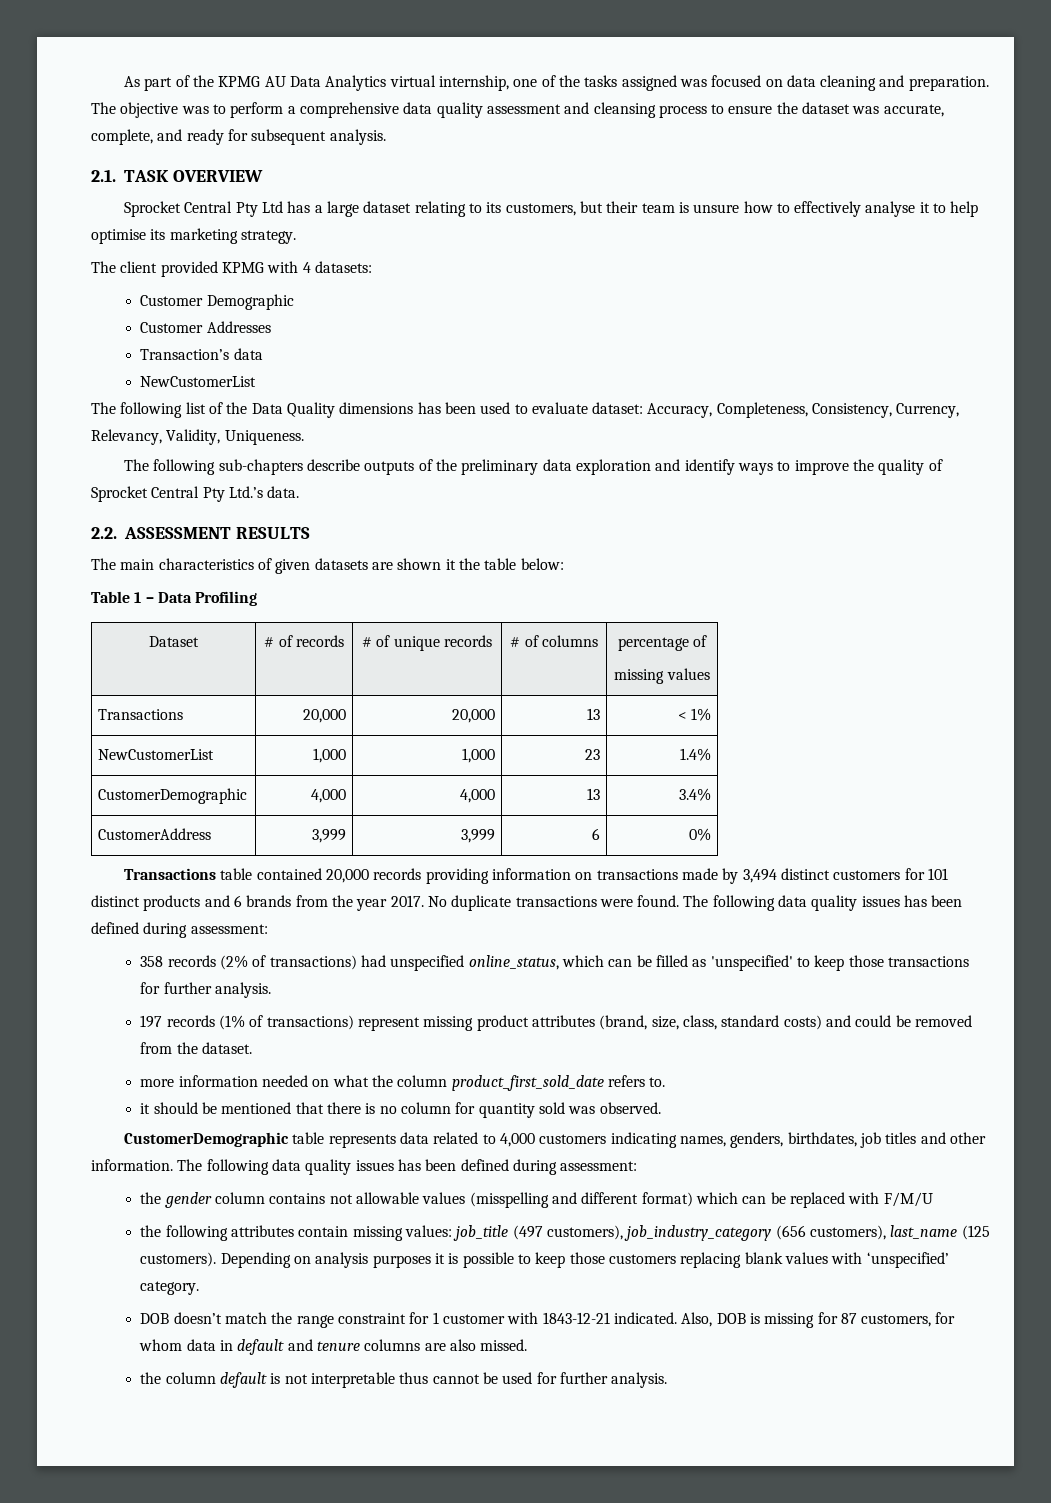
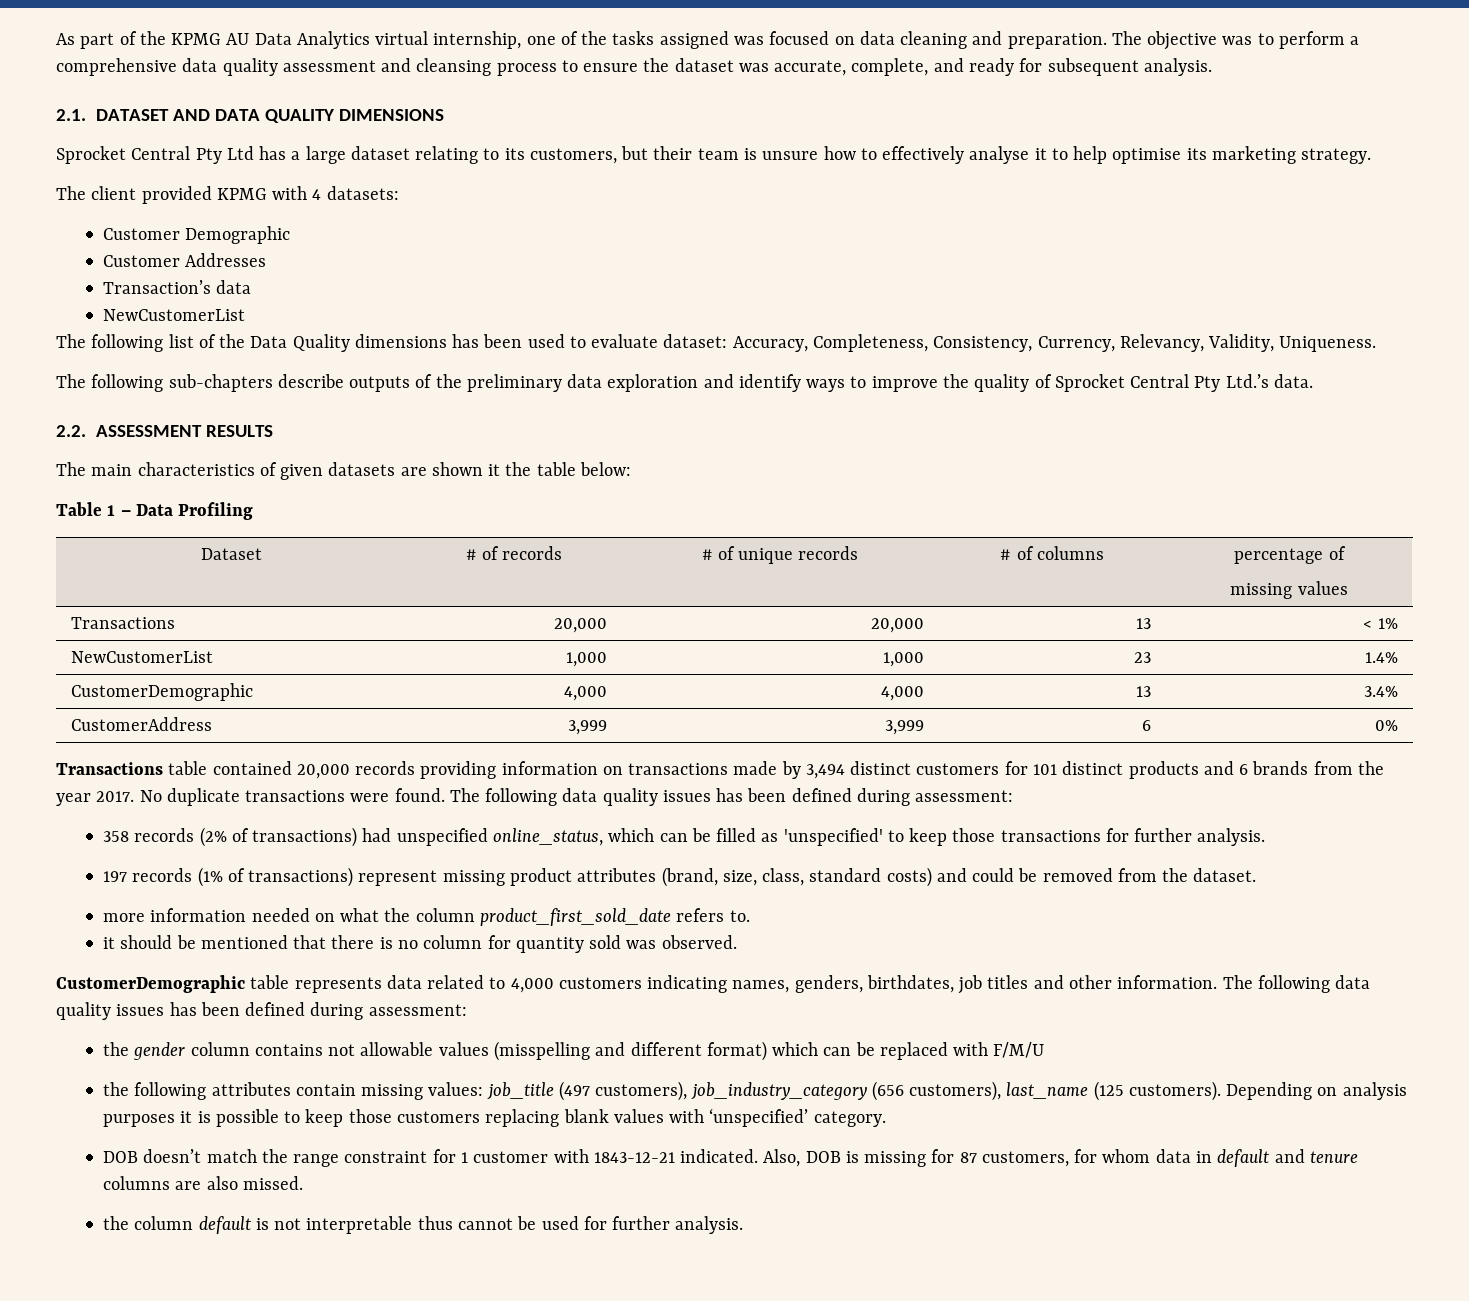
- 2.1. TASK OVERVIEW
+ 2.1. DATASET AND DATA QUALITY DIMENSIONS

